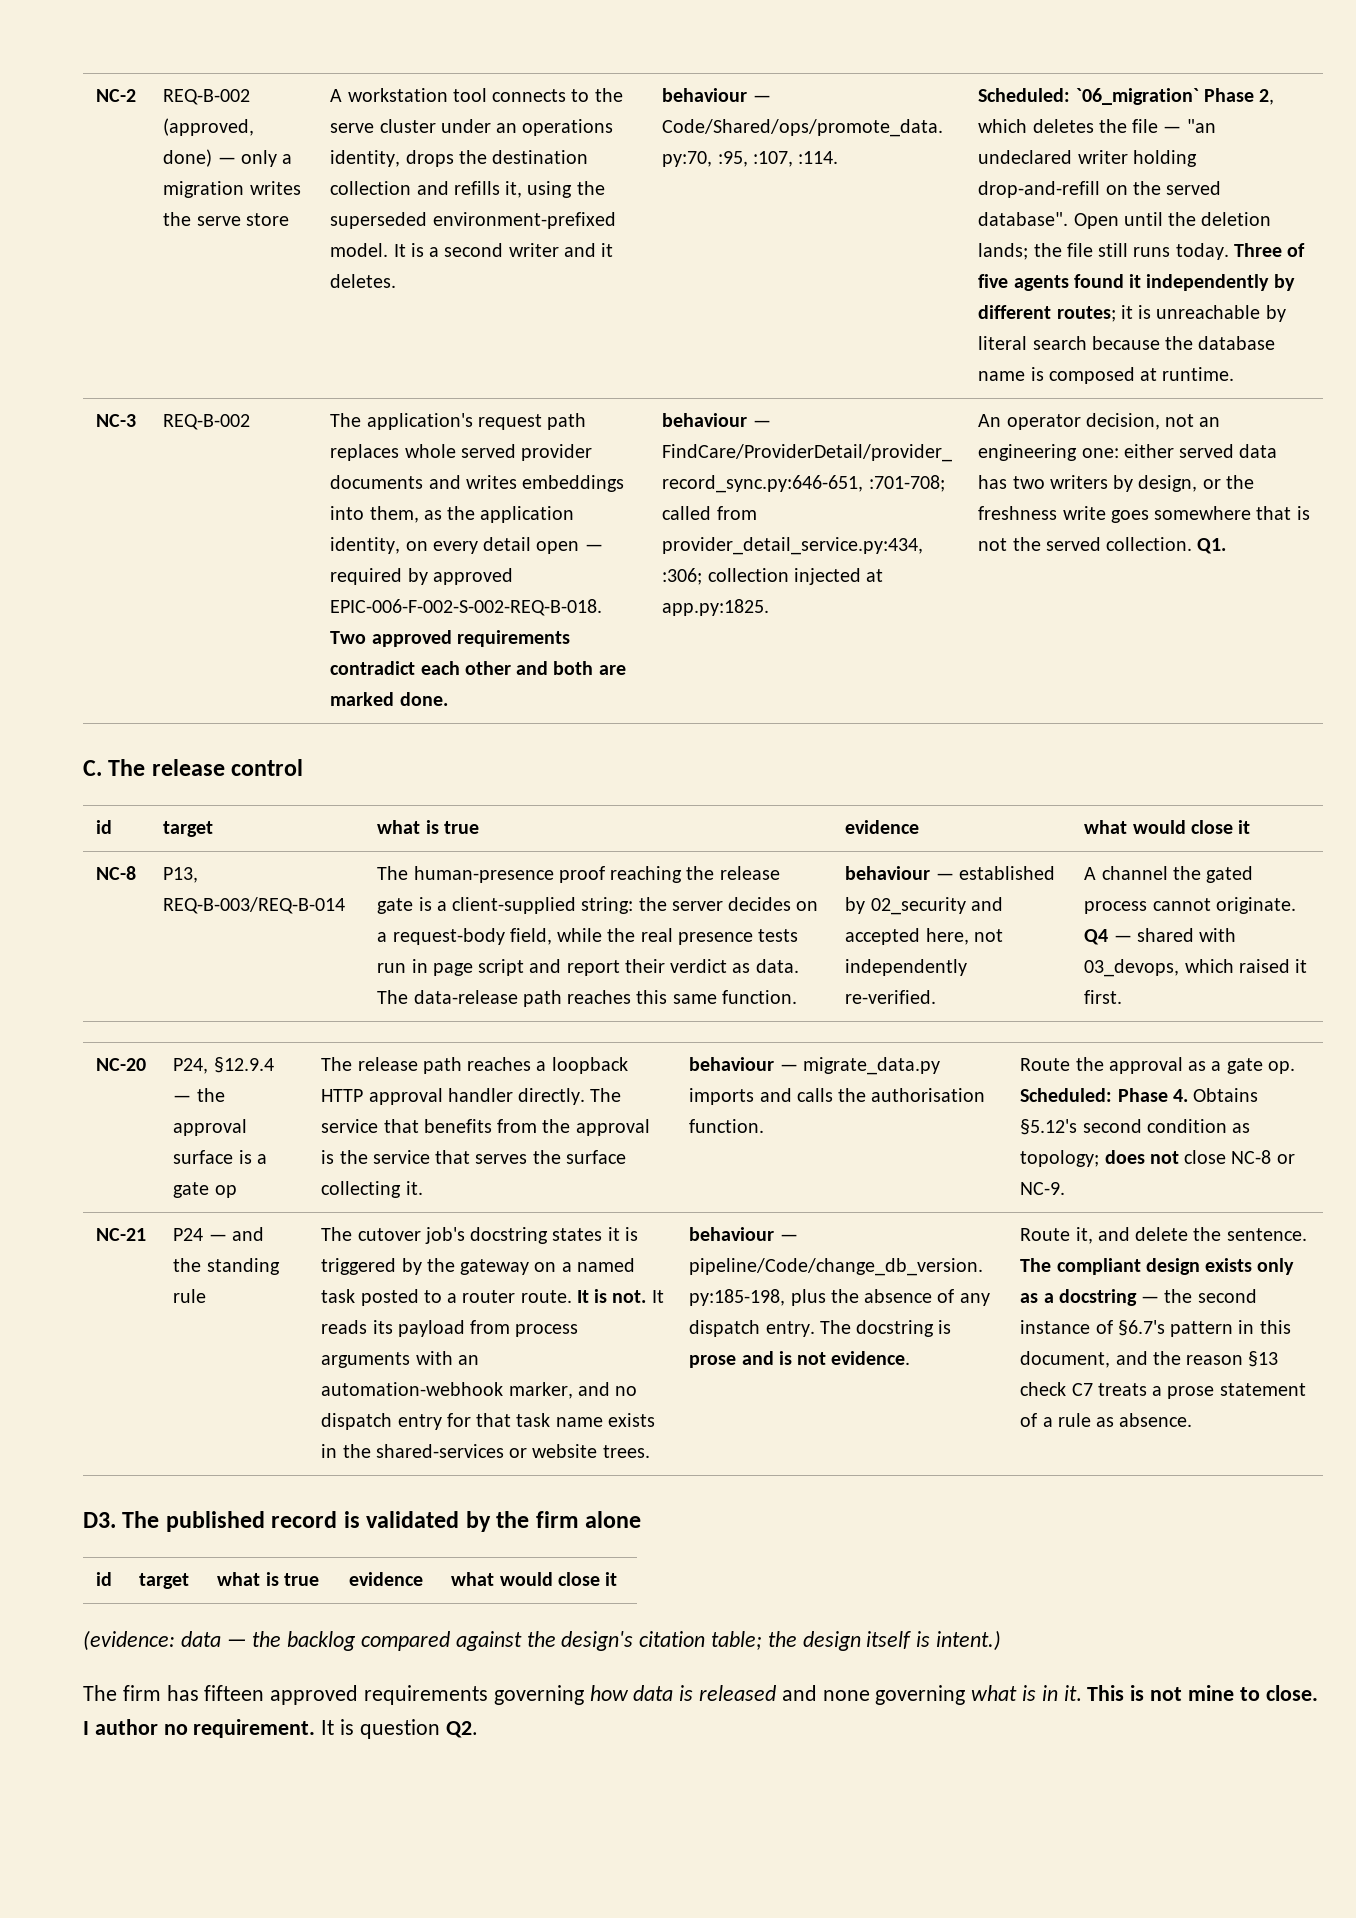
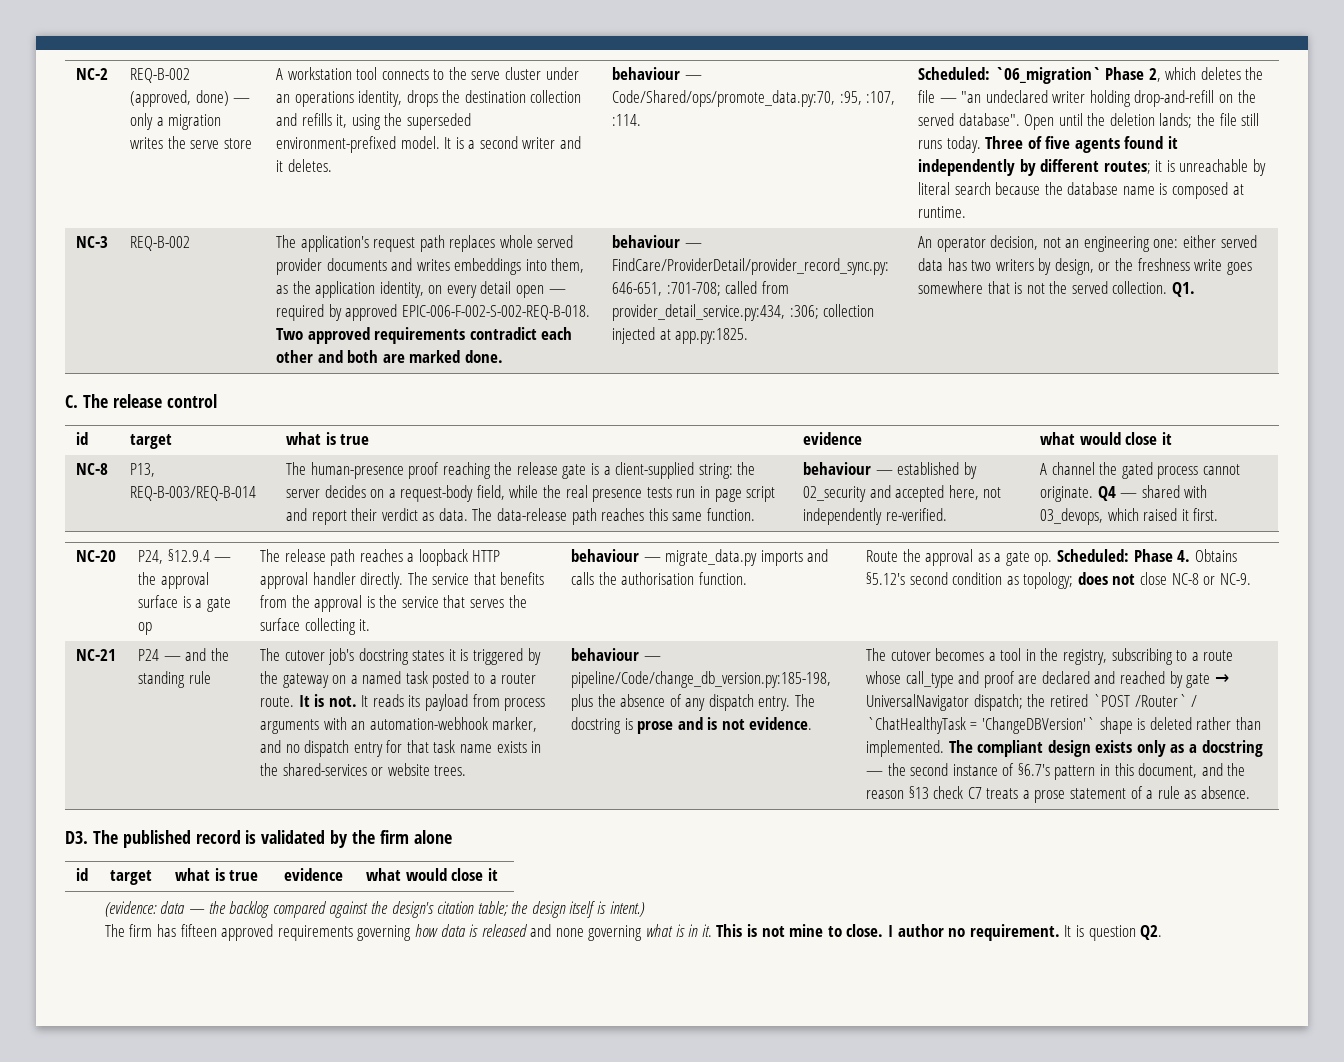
- Route it, and delete the sentence.
+ The cutover becomes a tool in the registry, subscribing to a route whose call_type and proof are declared and reached by gate → UniversalNavigator dispatch; the retired `POST /Router` / `ChatHealthyTask = 'ChangeDBVersion'` shape is deleted rather than implemented.

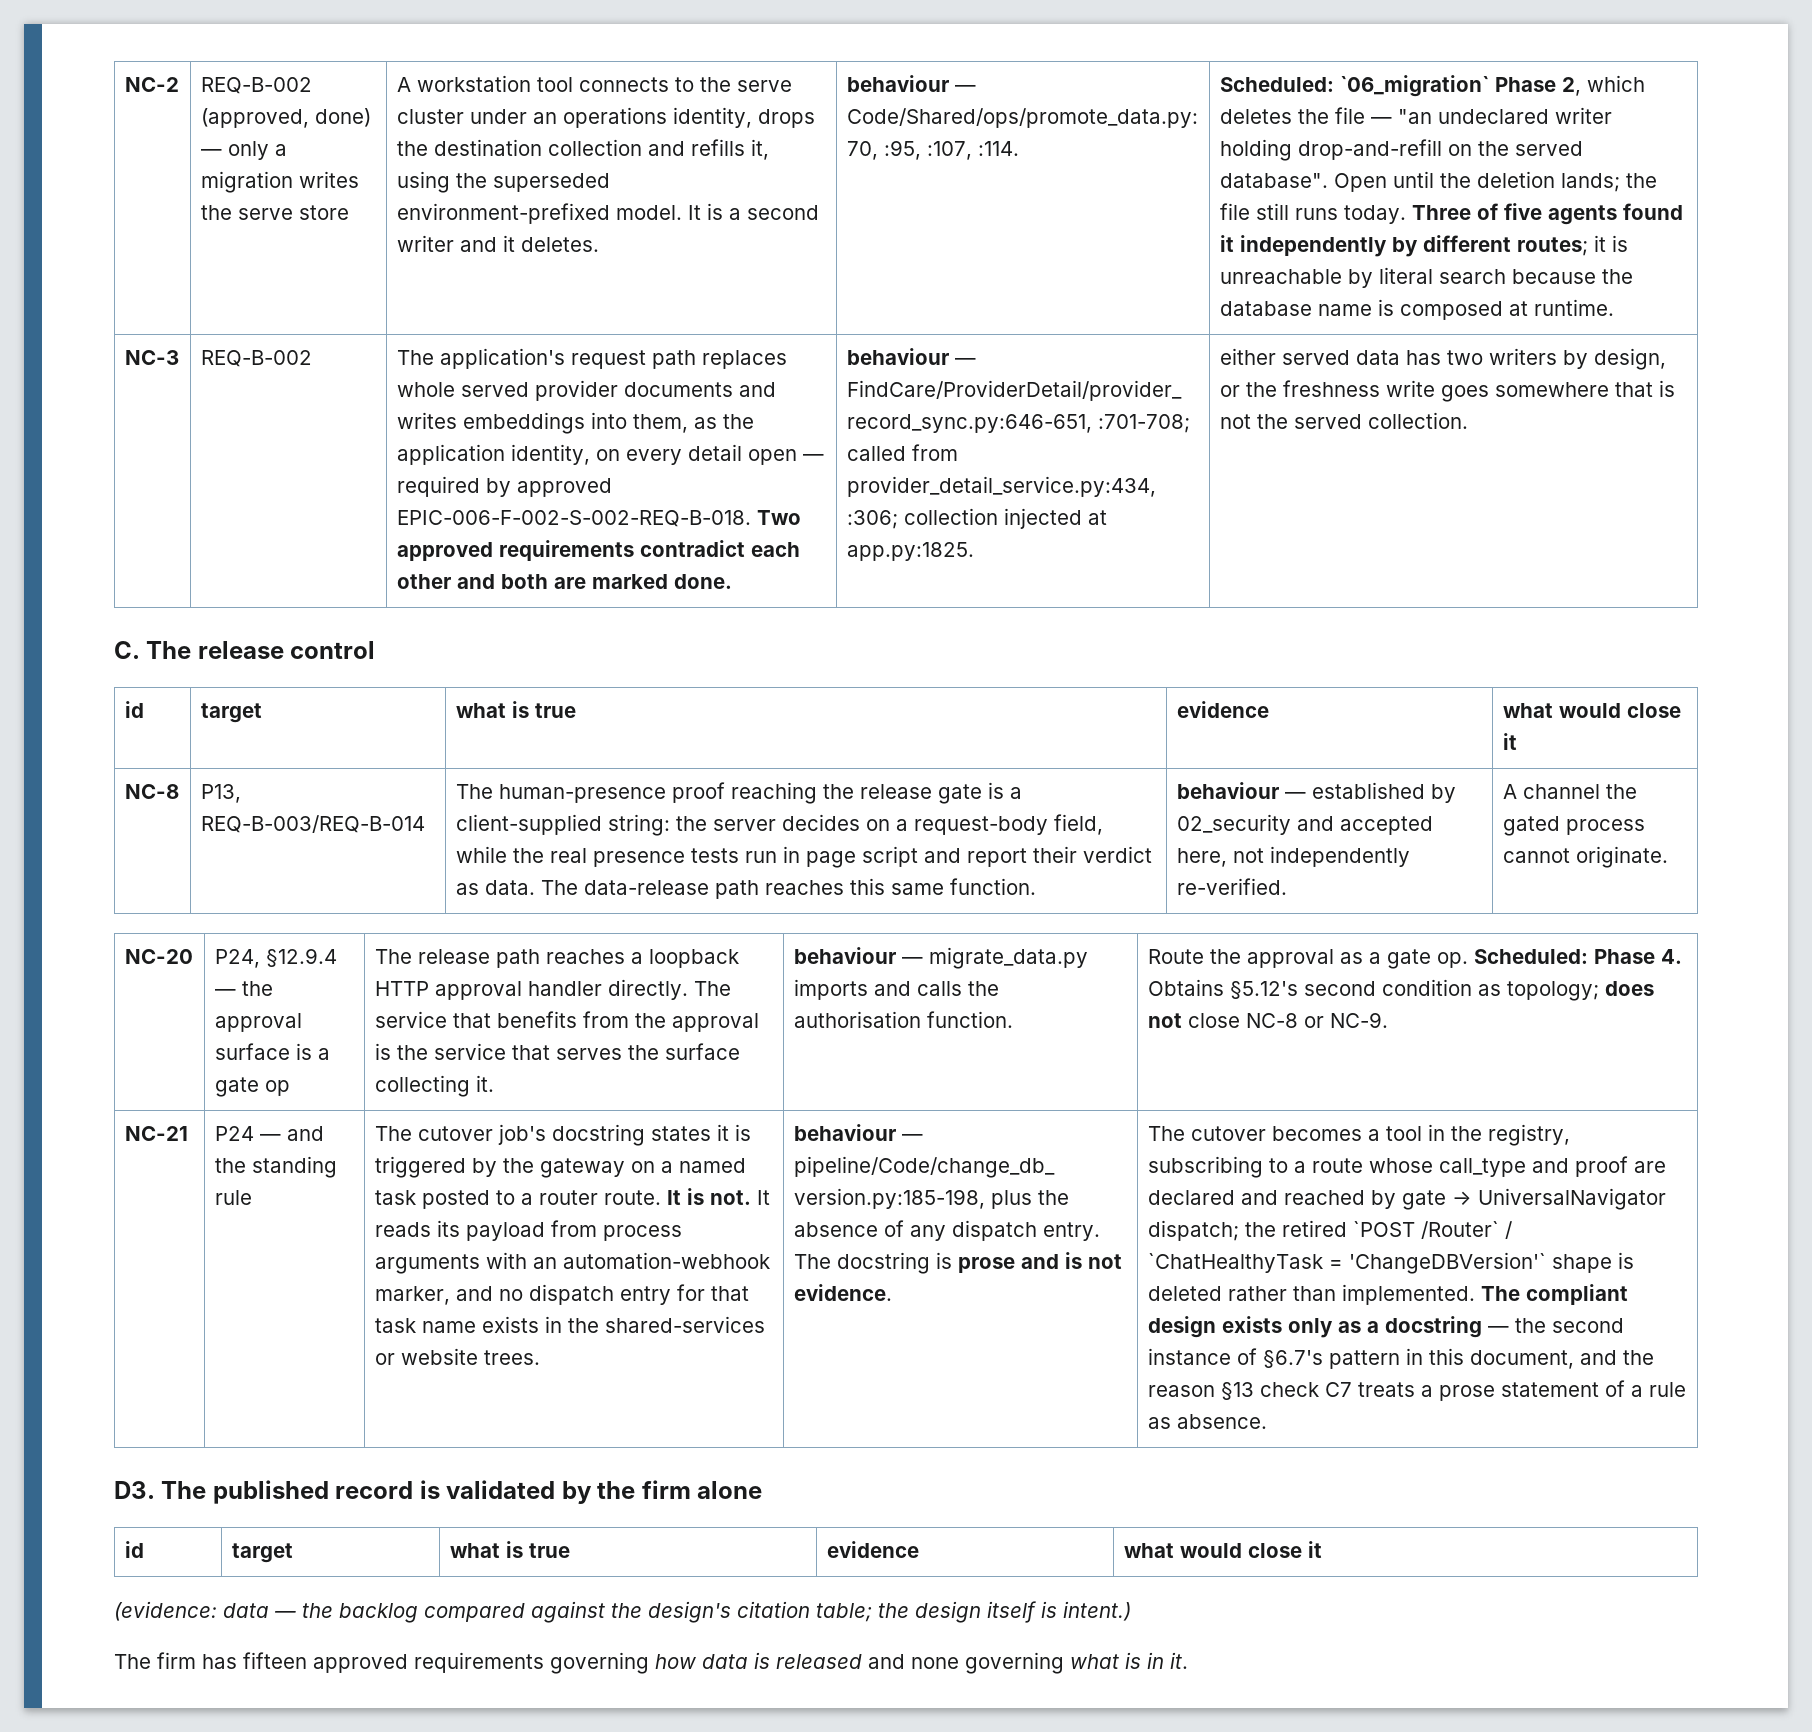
- An operator decision, not an engineering one: either served data has two writers by design, or the freshness write goes somewhere that is not the served collection. Q1.
+ either served data has two writers by design, or the freshness write goes somewhere that is not the served collection.
- Q4 — shared with 03_devops, which raised it first.
- This is not mine to close. I author no requirement. It is question Q2.

